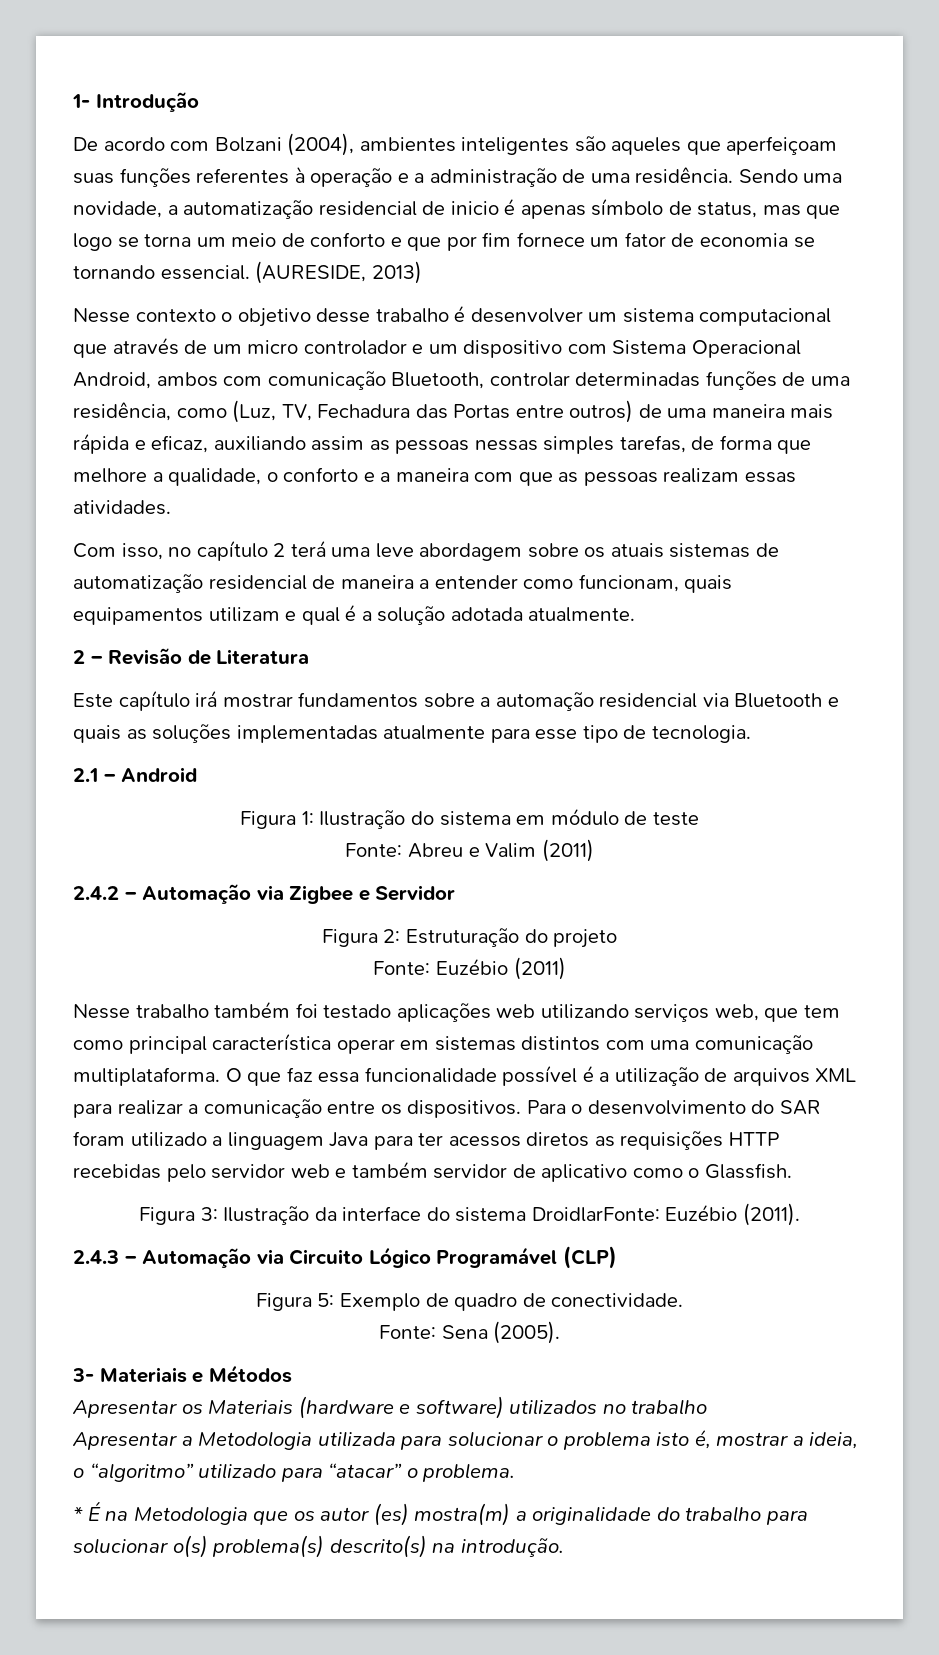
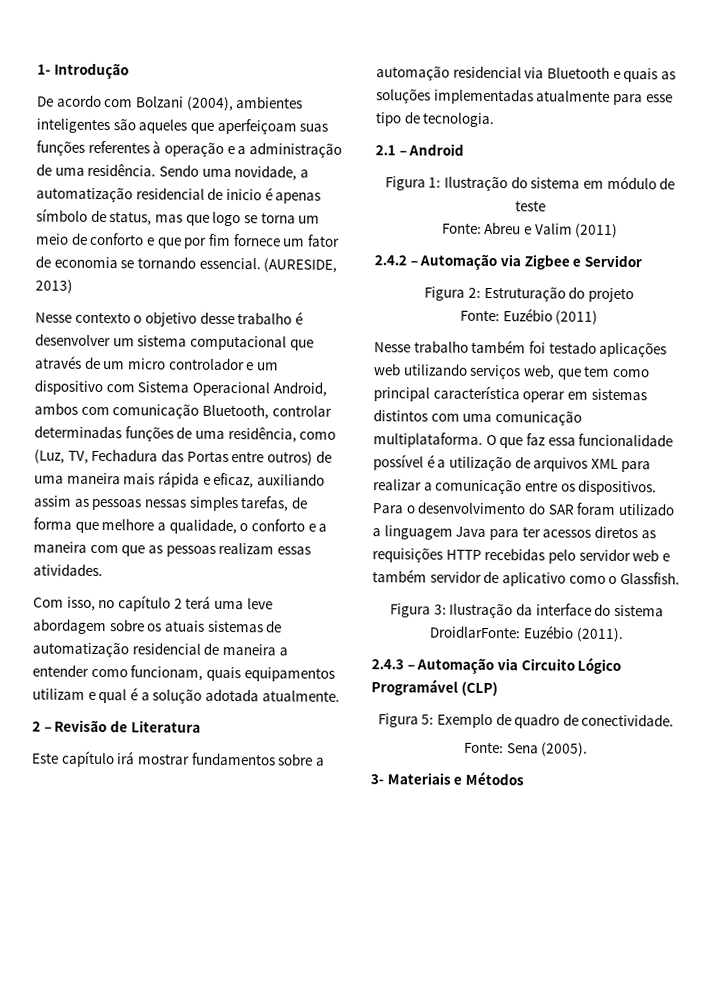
- Apresentar os Materiais (hardware e software) utilizados no trabalho
- Apresentar a Metodologia utilizada para solucionar o problema isto é, mostrar a ideia, o “algoritmo” utilizado para “atacar” o problema.
- * É na Metodologia que os autor (es) mostra(m) a originalidade do trabalho para solucionar o(s) problema(s) descrito(s) na introdução.

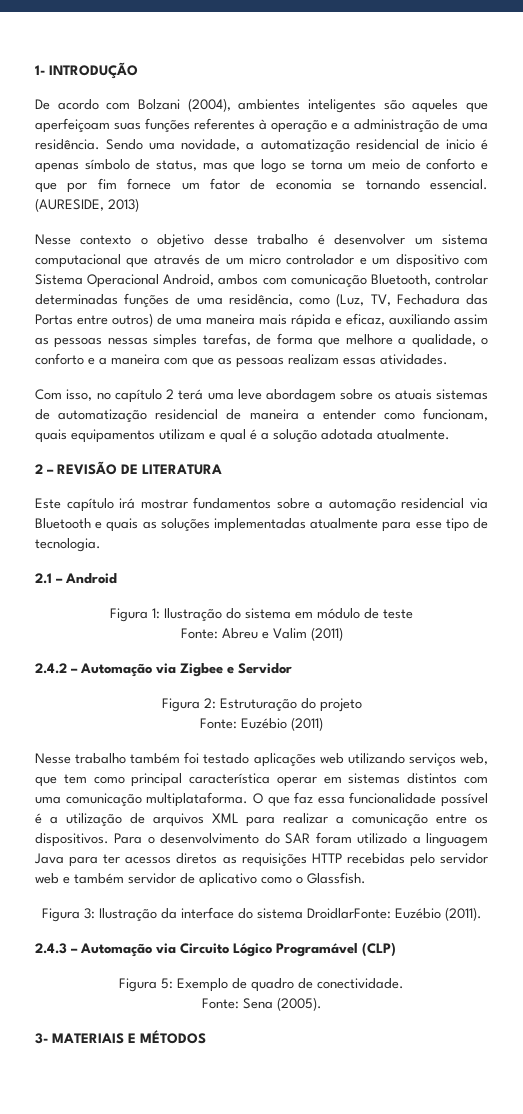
- 1- Introdução
+ 1- INTRODUÇÃO
- 2 – Revisão de Literatura
+ 2 – REVISÃO DE LITERATURA
- 3- Materiais e Métodos
+ 3- MATERIAIS E MÉTODOS

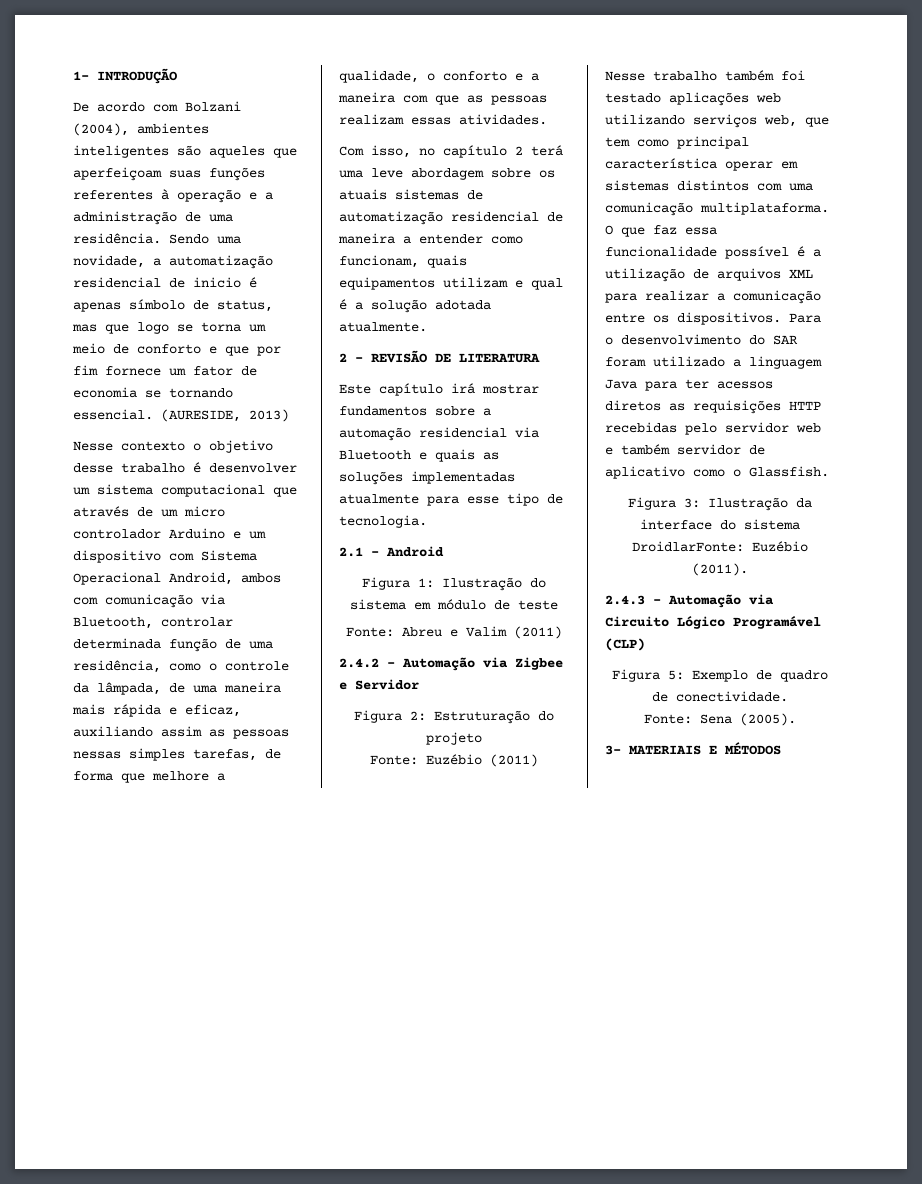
- Nesse contexto o objetivo desse trabalho é desenvolver um sistema computacional que através de um micro controlador e um dispositivo com Sistema Operacional Android, ambos com comunicação Bluetooth, controlar determinadas funções de uma residência, como (Luz, TV, Fechadura das Portas entre outros) de uma maneira mais rápida e eficaz, auxiliando assim as pessoas nessas simples tarefas, de forma que melhore a qualidade, o conforto e a maneira com que as pessoas realizam essas atividades.
+ Nesse contexto o objetivo desse trabalho é desenvolver um sistema computacional que através de um micro controlador Arduino e um dispositivo com Sistema Operacional Android, ambos com comunicação via Bluetooth, controlar determinada função de uma residência, como o controle da lâmpada, de uma maneira mais rápida e eficaz, auxiliando assim as pessoas nessas simples tarefas, de forma que melhore a qualidade, o conforto e a maneira com que as pessoas realizam essas atividades.

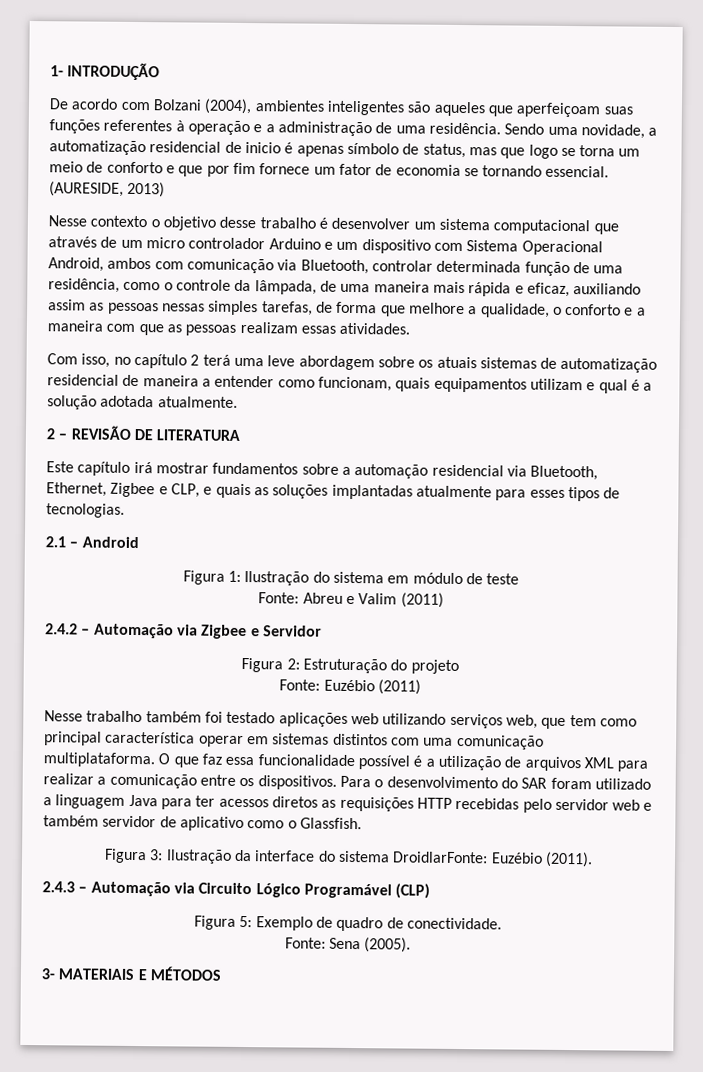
- Este capítulo irá mostrar fundamentos sobre a automação residencial via Bluetooth e quais as soluções implementadas atualmente para esse tipo de tecnologia.
+ Este capítulo irá mostrar fundamentos sobre a automação residencial via Bluetooth, Ethernet, Zigbee e CLP, e quais as soluções implantadas atualmente para esses tipos de tecnologias.

